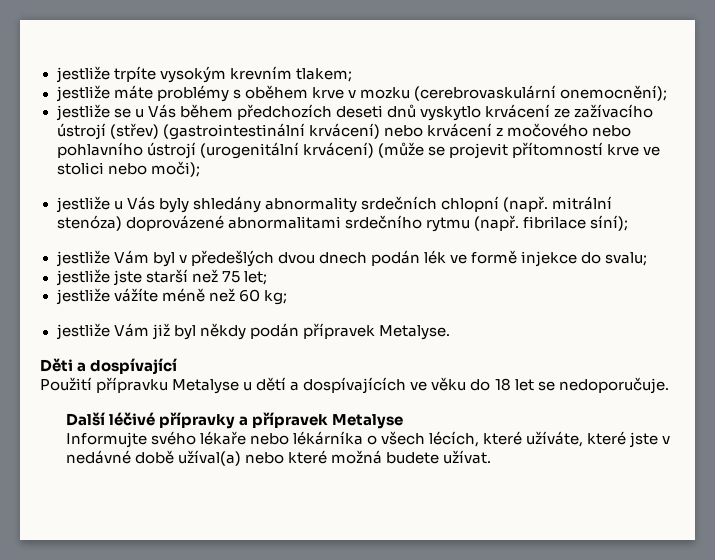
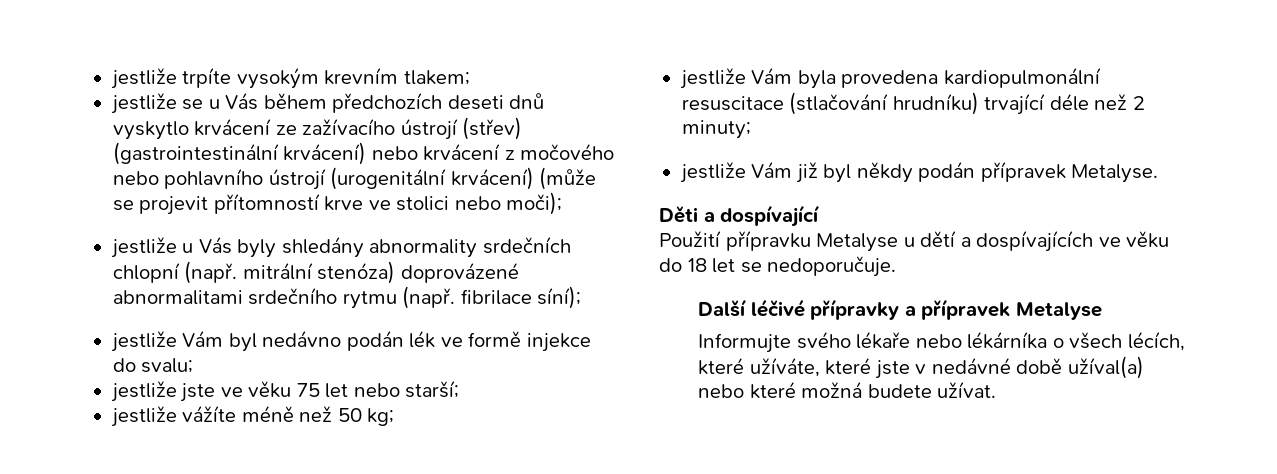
- jestliže máte problémy s oběhem krve v mozku (cerebrovaskulární onemocnění);
- jestliže Vám byl v předešlých dvou dnech podán lék ve formě injekce do svalu;
+ jestliže Vám byl nedávno podán lék ve formě injekce do svalu;
- jestliže jste starší než 75 let;
+ jestliže jste ve věku 75 let nebo starší;
- jestliže vážíte méně než 60 kg;
+ jestliže vážíte méně než 50 kg;
+ jestliže Vám byla provedena kardiopulmonální resuscitace (stlačování hrudníku) trvající déle než 2 minuty;

